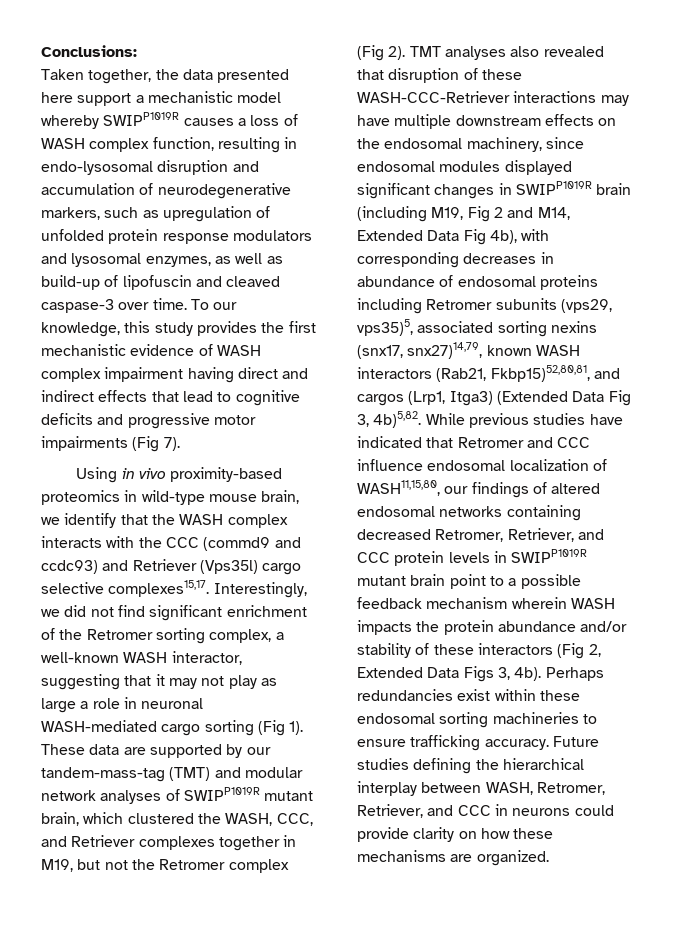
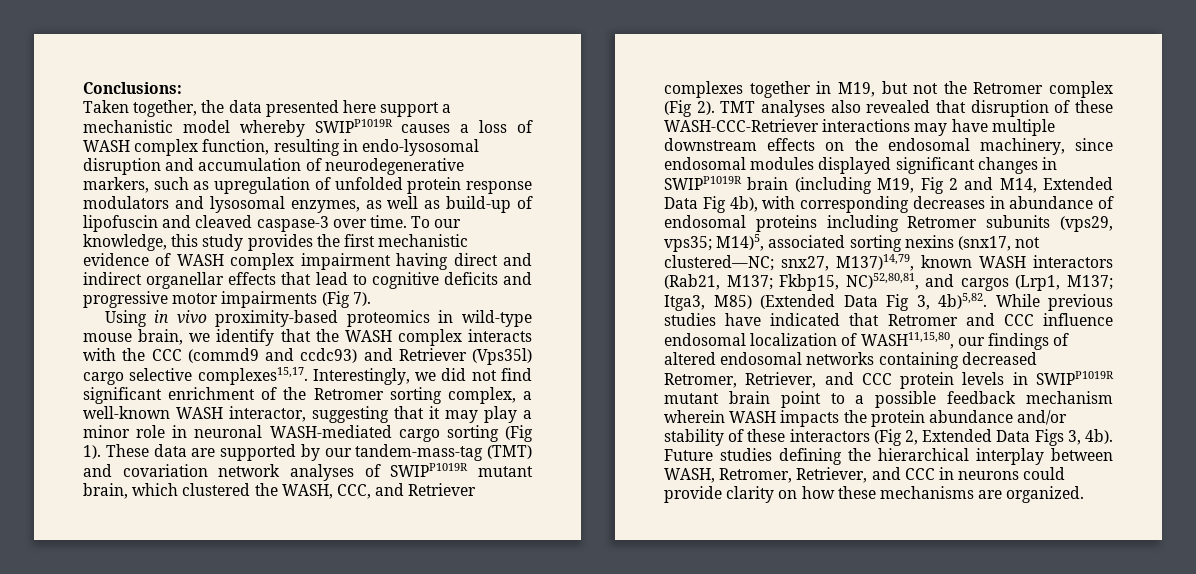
- To our knowledge, this study provides the first mechanistic evidence of WASH complex impairment having direct and indirect effects that lead to cognitive deficits and progressive motor impairments (Fig 7).
+ To our knowledge, this study provides the first mechanistic evidence of WASH complex impairment having direct and indirect organellar effects that lead to cognitive deficits and progressive motor impairments (Fig 7).
- Interestingly, we did not find significant enrichment of the Retromer sorting complex, a well-known WASH interactor, suggesting that it may not play as large a role in neuronal WASH-mediated cargo sorting (Fig 1).
+ Interestingly, we did not find significant enrichment of the Retromer sorting complex, a well-known WASH interactor, suggesting that it may play a minor role in neuronal WASH-mediated cargo sorting (Fig 1).
- These data are supported by our tandem-mass-tag (TMT) and modular network analyses of SWIPP1019R mutant brain, which clustered the WASH, CCC, and Retriever complexes together in M19, but not the Retromer complex (Fig 2).
+ These data are supported by our tandem-mass-tag (TMT) and covariation network analyses of SWIPP1019R mutant brain, which clustered the WASH, CCC, and Retriever complexes together in M19, but not the Retromer complex (Fig 2).
- TMT analyses also revealed that disruption of these WASH-CCC-Retriever interactions may have multiple downstream effects on the endosomal machinery, since endosomal modules displayed significant changes in SWIPP1019R brain (including M19, Fig 2 and M14, Extended Data Fig 4b), with corresponding decreases in abundance of endosomal proteins including Retromer subunits (vps29, vps35)5, associated sorting nexins (snx17, snx27)14,79, known WASH interactors (Rab21, Fkbp15)52,80,81, and cargos (Lrp1, Itga3) (Extended Data Fig 3, 4b)5,82.
+ TMT analyses also revealed that disruption of these WASH-CCC-Retriever interactions may have multiple downstream effects on the endosomal machinery, since endosomal modules displayed significant changes in SWIPP1019R brain (including M19, Fig 2 and M14, Extended Data Fig 4b), with corresponding decreases in abundance of endosomal proteins including Retromer subunits (vps29, vps35; M14)5, associated sorting nexins (snx17, not clustered—NC; snx27, M137)14,79, known WASH interactors (Rab21, M137; Fkbp15, NC)52,80,81, and cargos (Lrp1, M137; Itga3, M85) (Extended Data Fig 3, 4b)5,82.
- Perhaps redundancies exist within these endosomal sorting machineries to ensure trafficking accuracy.

